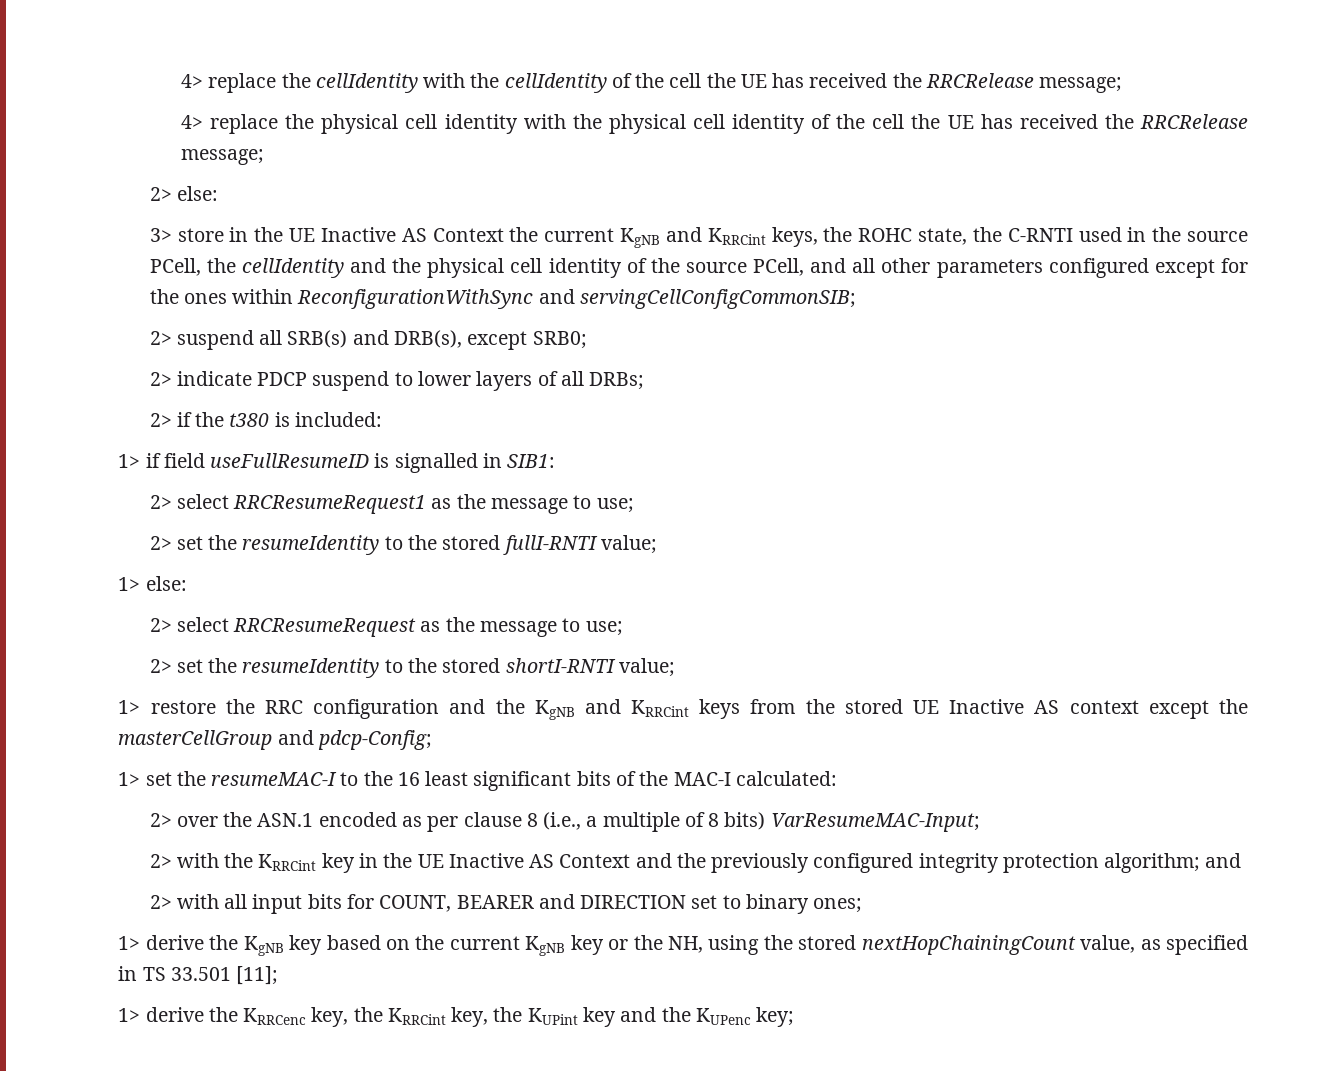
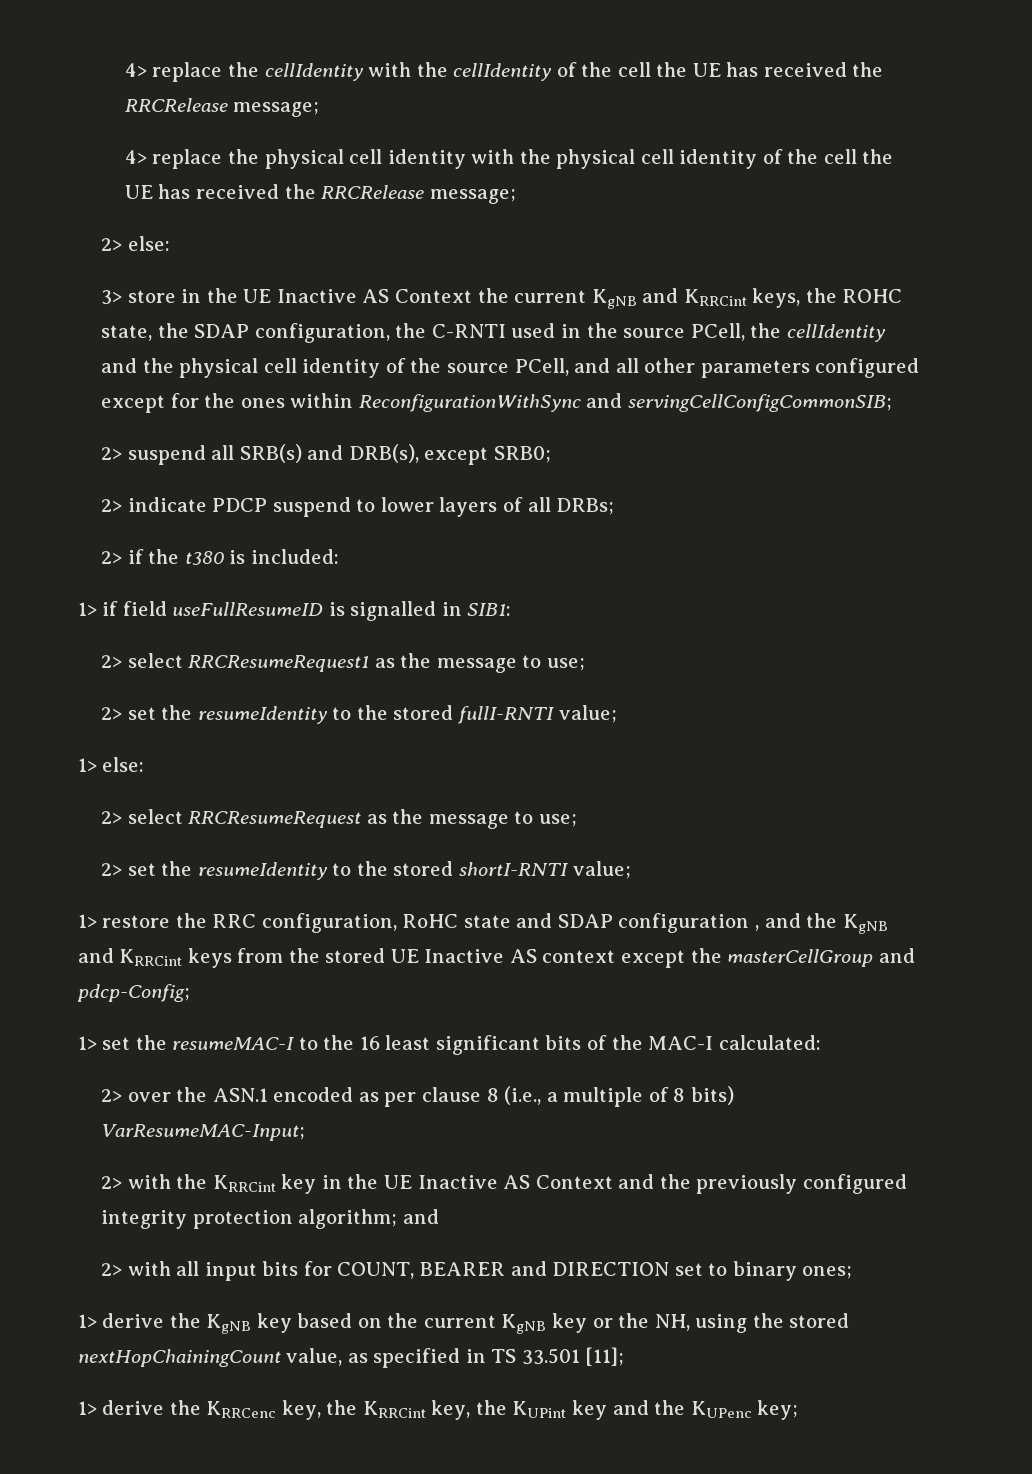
- 3> store in the UE Inactive AS Context the current KgNB and KRRCint keys, the ROHC state, the C-RNTI used in the source PCell, the cellIdentity and the physical cell identity of the source PCell, and all other parameters configured except for the ones within ReconfigurationWithSync and servingCellConfigCommonSIB;
+ 3> store in the UE Inactive AS Context the current KgNB and KRRCint keys, the ROHC state, the SDAP configuration, the C-RNTI used in the source PCell, the cellIdentity and the physical cell identity of the source PCell, and all other parameters configured except for the ones within ReconfigurationWithSync and servingCellConfigCommonSIB;
- 1> restore the RRC configuration and the KgNB and KRRCint keys from the stored UE Inactive AS context except the masterCellGroup and pdcp-Config;
+ 1> restore the RRC configuration, RoHC state and SDAP configuration , and the KgNB and KRRCint keys from the stored UE Inactive AS context except the masterCellGroup and pdcp-Config;

